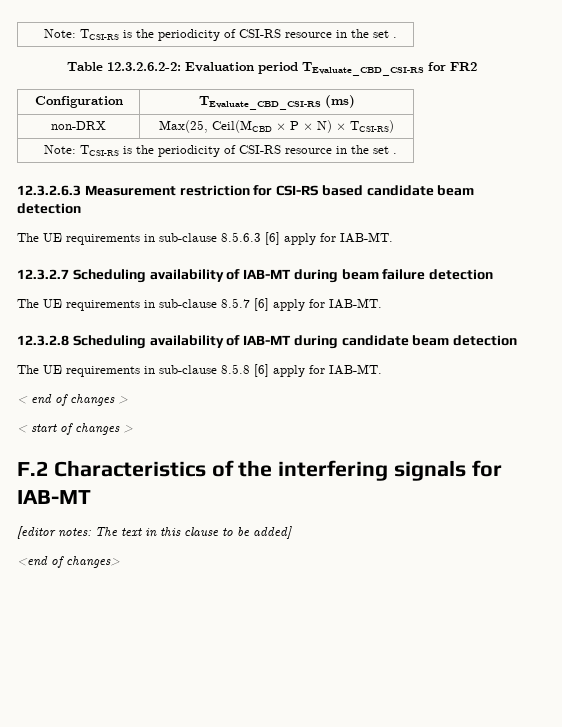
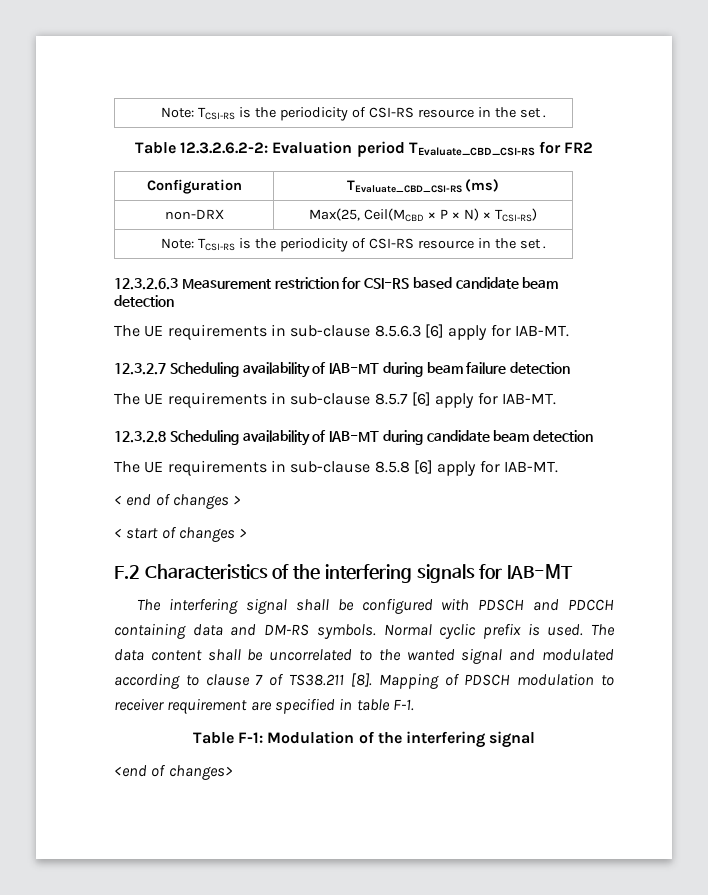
- [editor notes: The text in this clause to be added]
+ The interfering signal shall be configured with PDSCH and PDCCH containing data and DM-RS symbols. Normal cyclic prefix is used. The data content shall be uncorrelated to the wanted signal and modulated according to clause 7 of TS38.211 [8]. Mapping of PDSCH modulation to receiver requirement are specified in table F-1.
+ Table F-1: Modulation of the interfering signal

